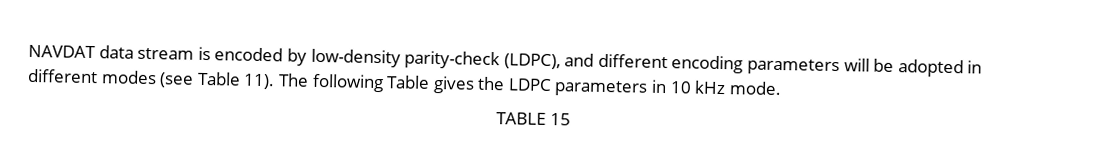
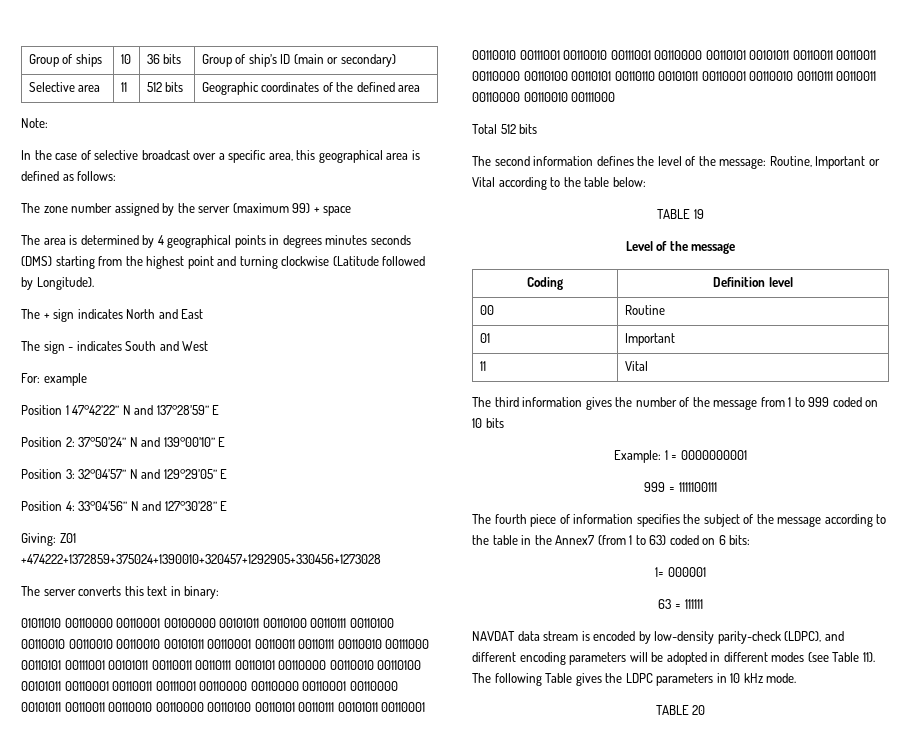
+ Group of ships | 10 | 36 bits | Group of ship’s ID (main or secondary)
+ Selective area | 11 | 512 bits | Geographic coordinates of the defined area
+ Note:
+ In the case of selective broadcast over a specific area, this geographical area is defined as follows:
+ The zone number assigned by the server (maximum 99) + space
+ The area is determined by 4 geographical points in degrees minutes seconds (DMS) starting from the highest point and turning clockwise (Latitude followed by Longitude).
+ The + sign indicates North and East
+ The sign - indicates South and West
+ For: example
+ Position 1 47°42’22” N and 137°28’59” E
+ Position 2: 37°50’24” N and 139°00’10” E
+ Position 3: 32°04’57” N and 129°29’05” E
+ Position 4: 33°04’56” N and 127°30’28” E
+ Giving: Z01 +474222+1372859+375024+1390010+320457+1292905+330456+1273028
+ The server converts this text in binary:
+ 01011010 00110000 00110001 00100000 00101011 00110100 00110111 00110100 00110010 00110010 00110010 00101011 00110001 00110011 00110111 00110010 00111000 00110101 00111001 00101011 00110011 00110111 00110101 00110000 00110010 00110100 00101011 00110001 00110011 00111001 00110000 00110000 00110001 00110000 00101011 00110011 00110010 00110000 00110100 00110101 00110111 00101011 00110001 00110010 00111001 00110010 00111001 00110000 00110101 00101011 00110011 00110011 00110000 00110100 00110101 00110110 00101011 00110001 00110010 00110111 00110011 00110000 00110010 00111000
+ Total 512 bits
+ The second information defines the level of the message: Routine, Important or Vital according to the table below:
+ TABLE 19
+ Level of the message
+ Coding | Definition level
+ 00 | Routine
+ 01 | Important
+ 11 | Vital
+ The third information gives the number of the message from 1 to 999 coded on 10 bits
+ Example: 1 = 0000000001
+ 999 = 1111100111
+ The fourth piece of information specifies the subject of the message according to the table in the Annex7 (from 1 to 63) coded on 6 bits:
+ 1= 000001
+ 63 = 111111
- TABLE 15
+ TABLE 20

